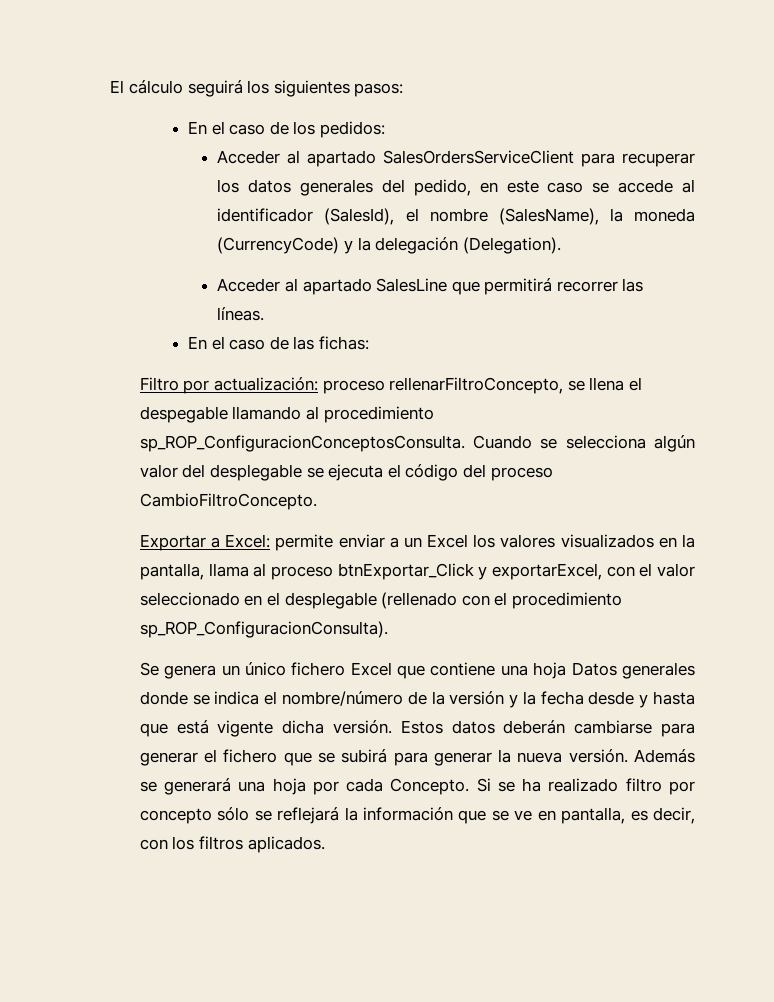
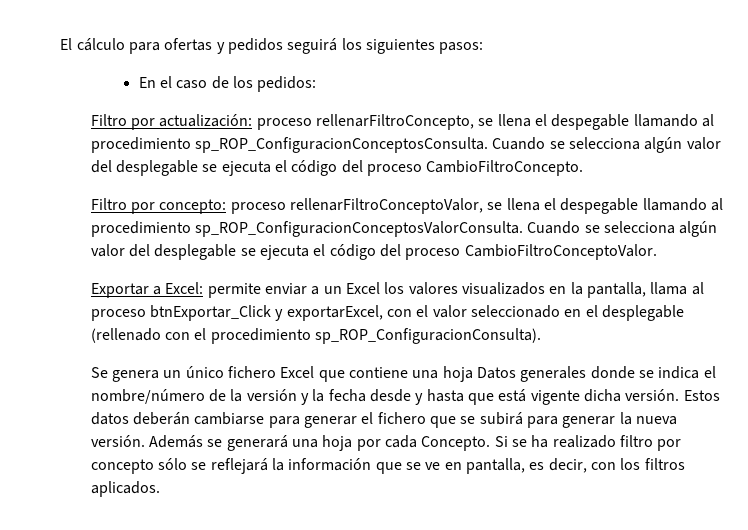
- El cálculo seguirá los siguientes pasos:
+ El cálculo para ofertas y pedidos seguirá los siguientes pasos:
- Acceder al apartado SalesOrdersServiceClient para recuperar los datos generales del pedido, en este caso se accede al identificador (SalesId), el nombre (SalesName), la moneda (CurrencyCode) y la delegación (Delegation).
- Acceder al apartado SalesLine que permitirá recorrer las líneas.
- En el caso de las fichas:
+ Filtro por concepto: proceso rellenarFiltroConceptoValor, se llena el despegable llamando al procedimiento sp_ROP_ConfiguracionConceptosValorConsulta. Cuando se selecciona algún valor del desplegable se ejecuta el código del proceso CambioFiltroConceptoValor.

